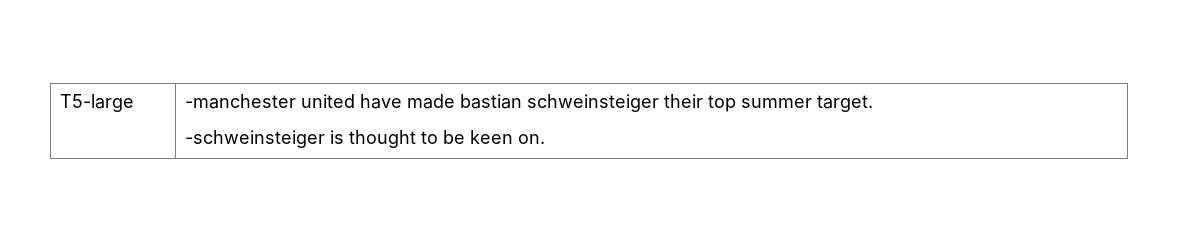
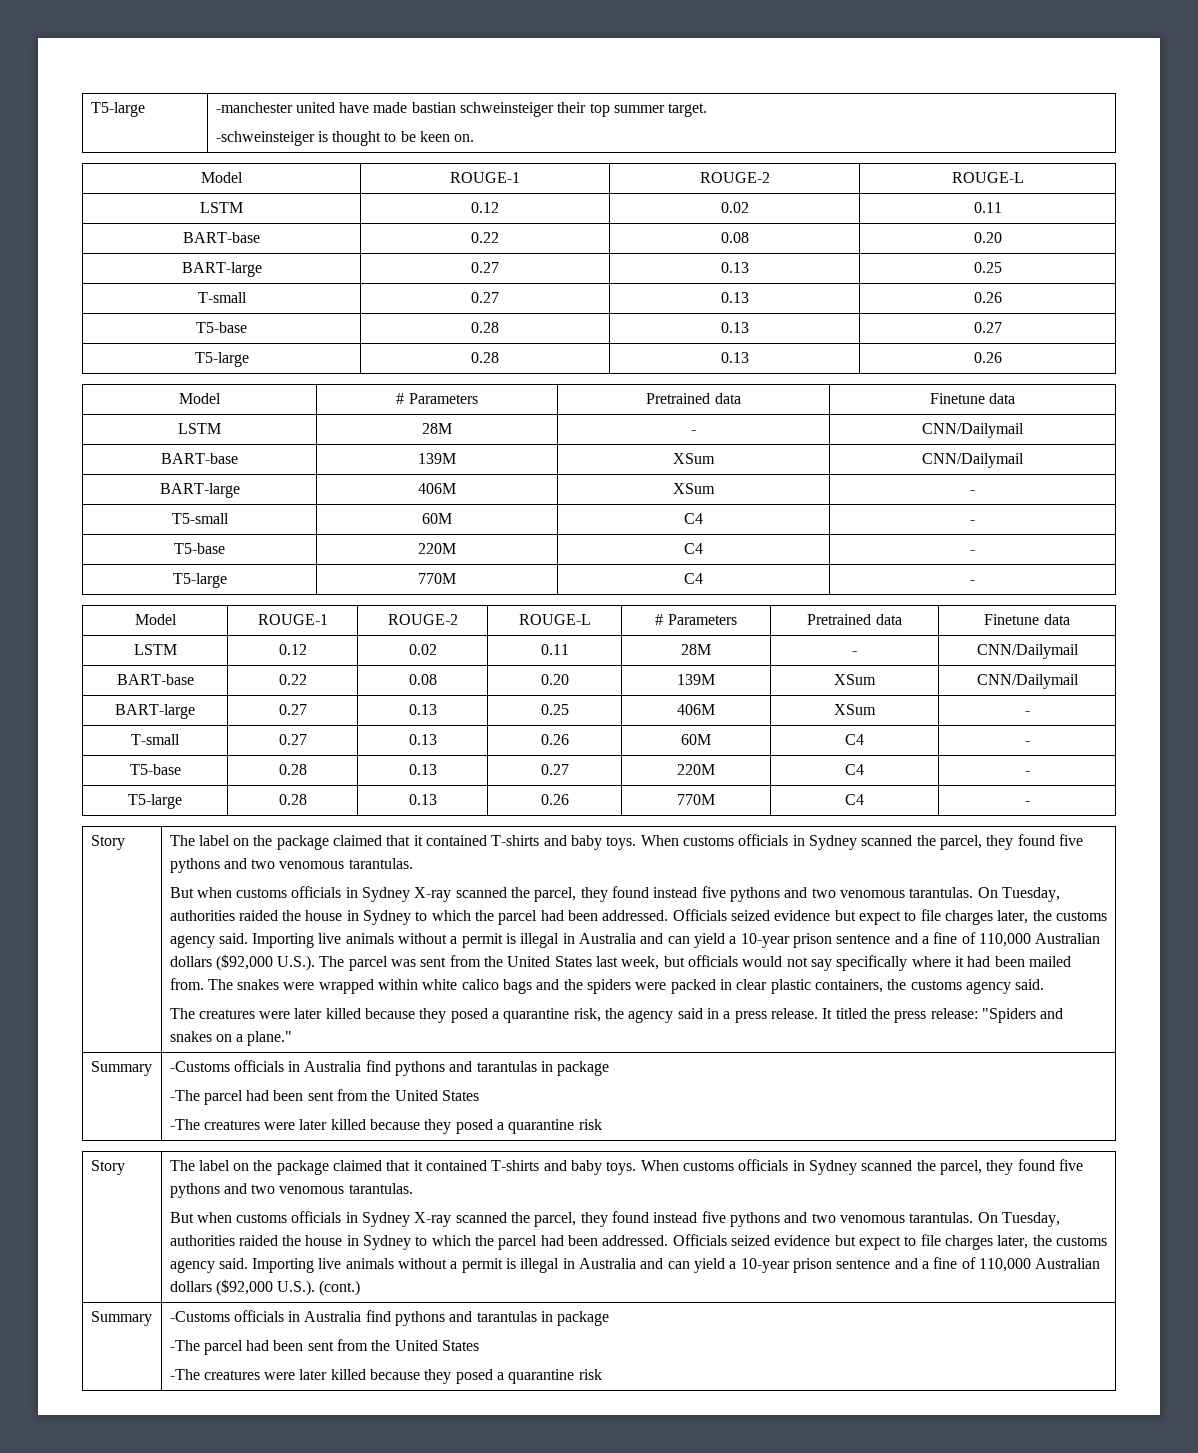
  T5-large | -manchester united have made bastian schweinsteiger their top summer target.
  -schweinsteiger is thought to be keen on.
+ Model | ROUGE-1 | ROUGE-2 | ROUGE-L
+ LSTM | 0.12 | 0.02 | 0.11
+ BART-base | 0.22 | 0.08 | 0.20
+ BART-large | 0.27 | 0.13 | 0.25
+ T-small | 0.27 | 0.13 | 0.26
+ T5-base | 0.28 | 0.13 | 0.27
+ T5-large | 0.28 | 0.13 | 0.26
+ Model | # Parameters | Pretrained data | Finetune data
+ LSTM | 28M | - | CNN/Dailymail
+ BART-base | 139M | XSum | CNN/Dailymail
+ BART-large | 406M | XSum | -
+ T5-small | 60M | C4 | -
+ T5-base | 220M | C4 | -
+ T5-large | 770M | C4 | -
+ Model | ROUGE-1 | ROUGE-2 | ROUGE-L | # Parameters | Pretrained data | Finetune data
+ LSTM | 0.12 | 0.02 | 0.11 | 28M | - | CNN/Dailymail
+ BART-base | 0.22 | 0.08 | 0.20 | 139M | XSum | CNN/Dailymail
+ BART-large | 0.27 | 0.13 | 0.25 | 406M | XSum | -
+ T-small | 0.27 | 0.13 | 0.26 | 60M | C4 | -
+ T5-base | 0.28 | 0.13 | 0.27 | 220M | C4 | -
+ T5-large | 0.28 | 0.13 | 0.26 | 770M | C4 | -
+ Story | The label on the package claimed that it contained T-shirts and baby toys. When customs officials in Sydney scanned the parcel, they found five pythons and two venomous tarantulas.
+ But when customs officials in Sydney X-ray scanned the parcel, they found instead five pythons and two venomous tarantulas. On Tuesday, authorities raided the house in Sydney to which the parcel had been addressed. Officials seized evidence but expect to file charges later, the customs agency said. Importing live animals without a permit is illegal in Australia and can yield a 10-year prison sentence and a fine of 110,000 Australian dollars ($92,000 U.S.). The parcel was sent from the United States last week, but officials would not say specifically where it had been mailed from. The snakes were wrapped within white calico bags and the spiders were packed in clear plastic containers, the customs agency said.
+ The creatures were later killed because they posed a quarantine risk, the agency said in a press release. It titled the press release: "Spiders and snakes on a plane."
+ Summary | -Customs officials in Australia find pythons and tarantulas in package
+ -The parcel had been sent from the United States
+ -The creatures were later killed because they posed a quarantine risk
+ Story | The label on the package claimed that it contained T-shirts and baby toys. When customs officials in Sydney scanned the parcel, they found five pythons and two venomous tarantulas.
+ But when customs officials in Sydney X-ray scanned the parcel, they found instead five pythons and two venomous tarantulas. On Tuesday, authorities raided the house in Sydney to which the parcel had been addressed. Officials seized evidence but expect to file charges later, the customs agency said. Importing live animals without a permit is illegal in Australia and can yield a 10-year prison sentence and a fine of 110,000 Australian dollars ($92,000 U.S.). (cont.)
+ Summary | -Customs officials in Australia find pythons and tarantulas in package
+ -The parcel had been sent from the United States
+ -The creatures were later killed because they posed a quarantine risk

